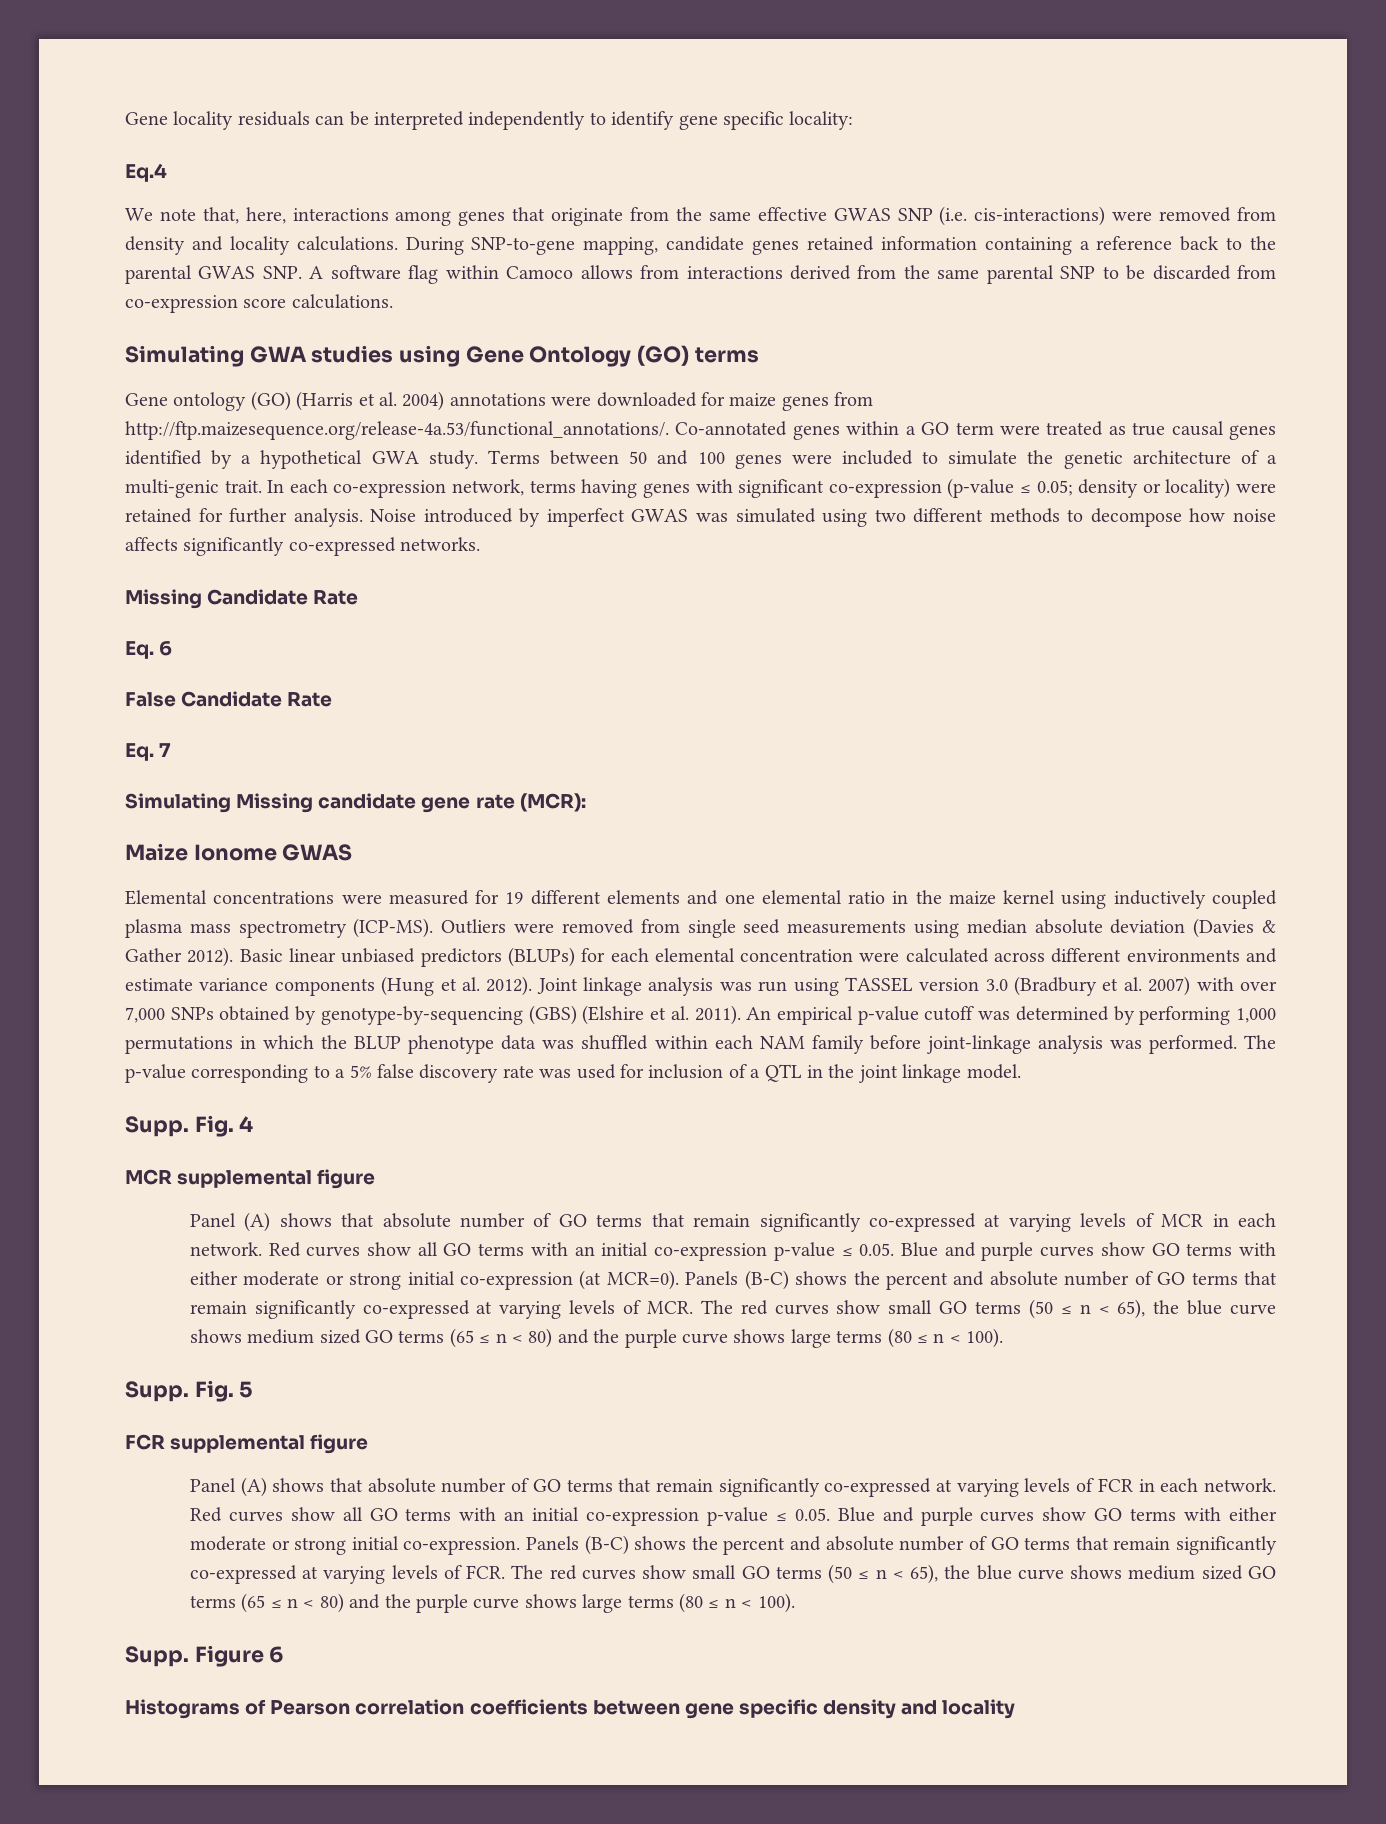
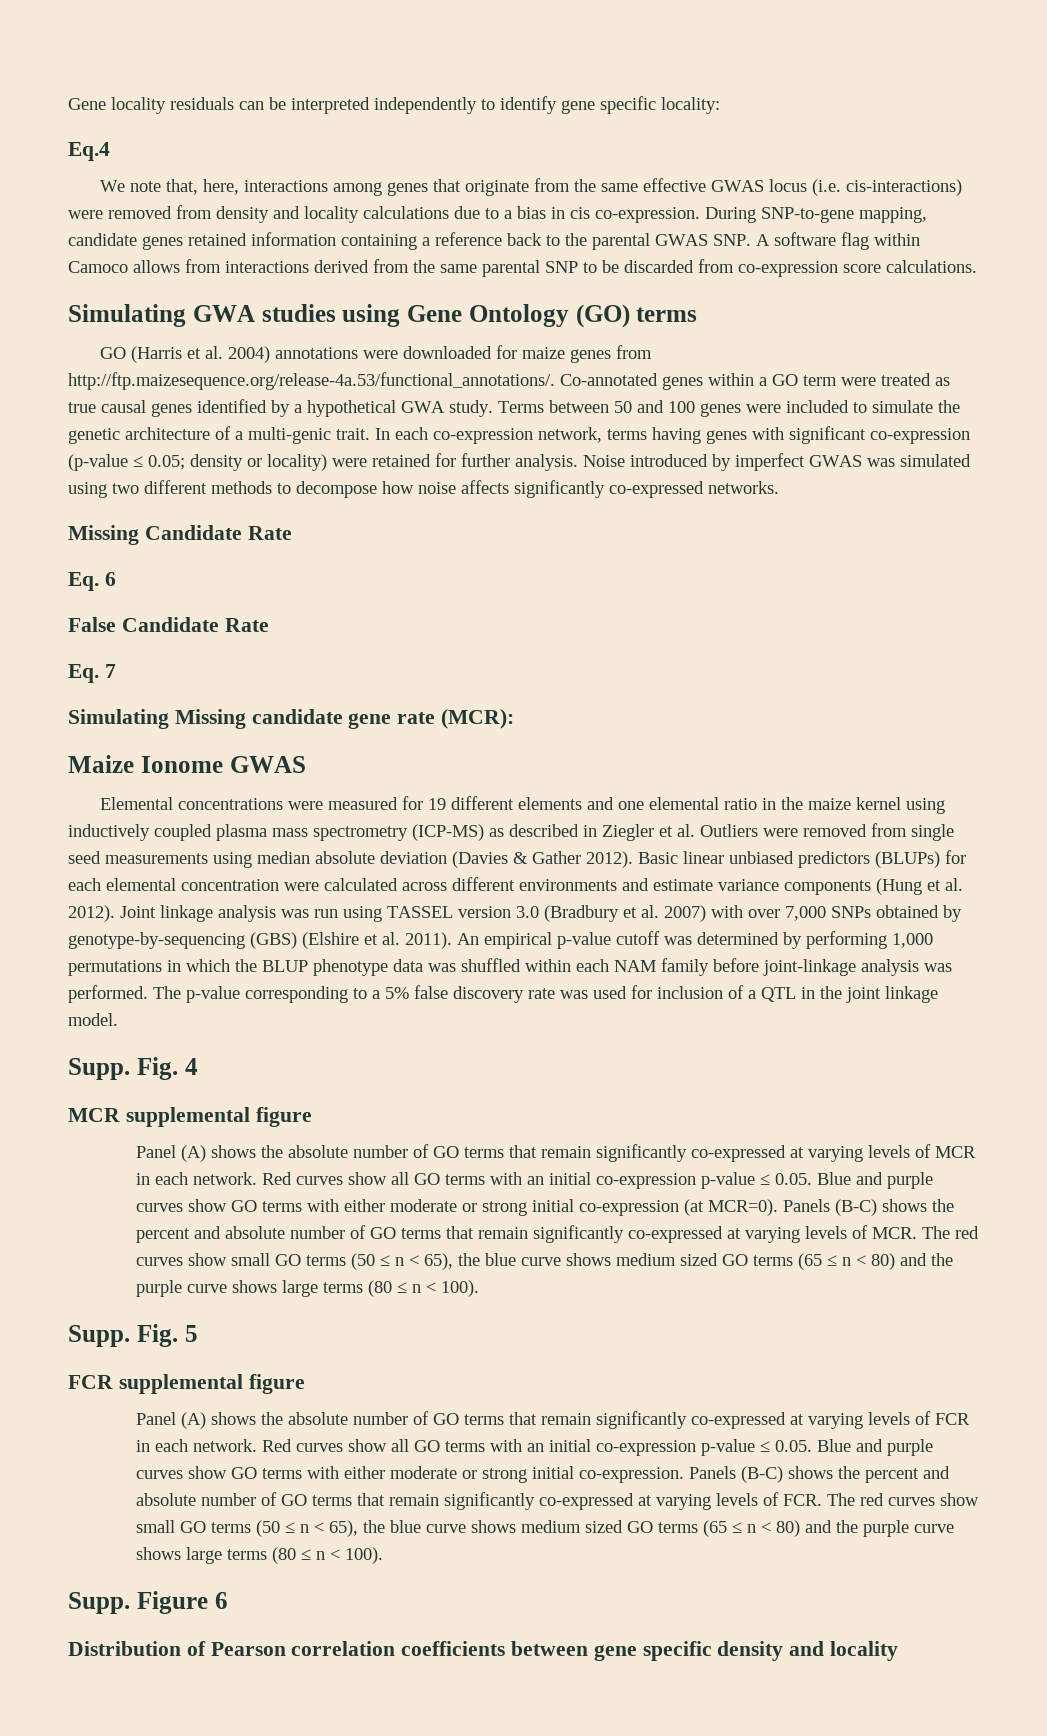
- We note that, here, interactions among genes that originate from the same effective GWAS SNP (i.e. cis-interactions) were removed from density and locality calculations.
+ We note that, here, interactions among genes that originate from the same effective GWAS locus (i.e. cis-interactions) were removed from density and locality calculations due to a bias in cis co-expression.
- Gene ontology (GO) (Harris et al. 2004) annotations were downloaded for maize genes from http://ftp.maizesequence.org/release-4a.53/functional_annotations/. Co-annotated genes within a GO term were treated as true causal genes identified by a hypothetical GWA study.
+ GO (Harris et al. 2004) annotations were downloaded for maize genes from http://ftp.maizesequence.org/release-4a.53/functional_annotations/. Co-annotated genes within a GO term were treated as true causal genes identified by a hypothetical GWA study.
- Elemental concentrations were measured for 19 different elements and one elemental ratio in the maize kernel using inductively coupled plasma mass spectrometry (ICP-MS). Outliers were removed from single seed measurements using median absolute deviation (Davies & Gather 2012).
+ Elemental concentrations were measured for 19 different elements and one elemental ratio in the maize kernel using inductively coupled plasma mass spectrometry (ICP-MS) as described in Ziegler et al. Outliers were removed from single seed measurements using median absolute deviation (Davies & Gather 2012).
- Panel (A) shows that absolute number of GO terms that remain significantly co-expressed at varying levels of MCR in each network.
+ Panel (A) shows the absolute number of GO terms that remain significantly co-expressed at varying levels of MCR in each network.
- Panel (A) shows that absolute number of GO terms that remain significantly co-expressed at varying levels of FCR in each network.
+ Panel (A) shows the absolute number of GO terms that remain significantly co-expressed at varying levels of FCR in each network.
- Histograms of Pearson correlation coefficients between gene specific density and locality
+ Distribution of Pearson correlation coefficients between gene specific density and locality

